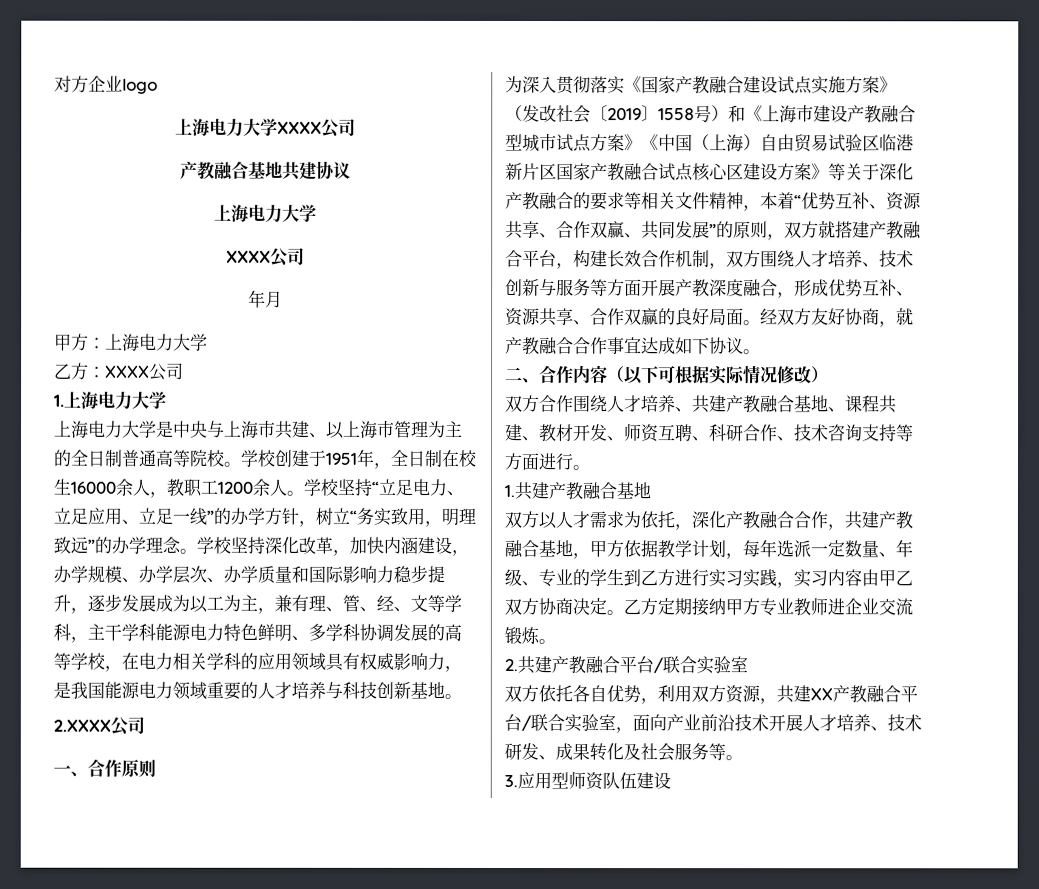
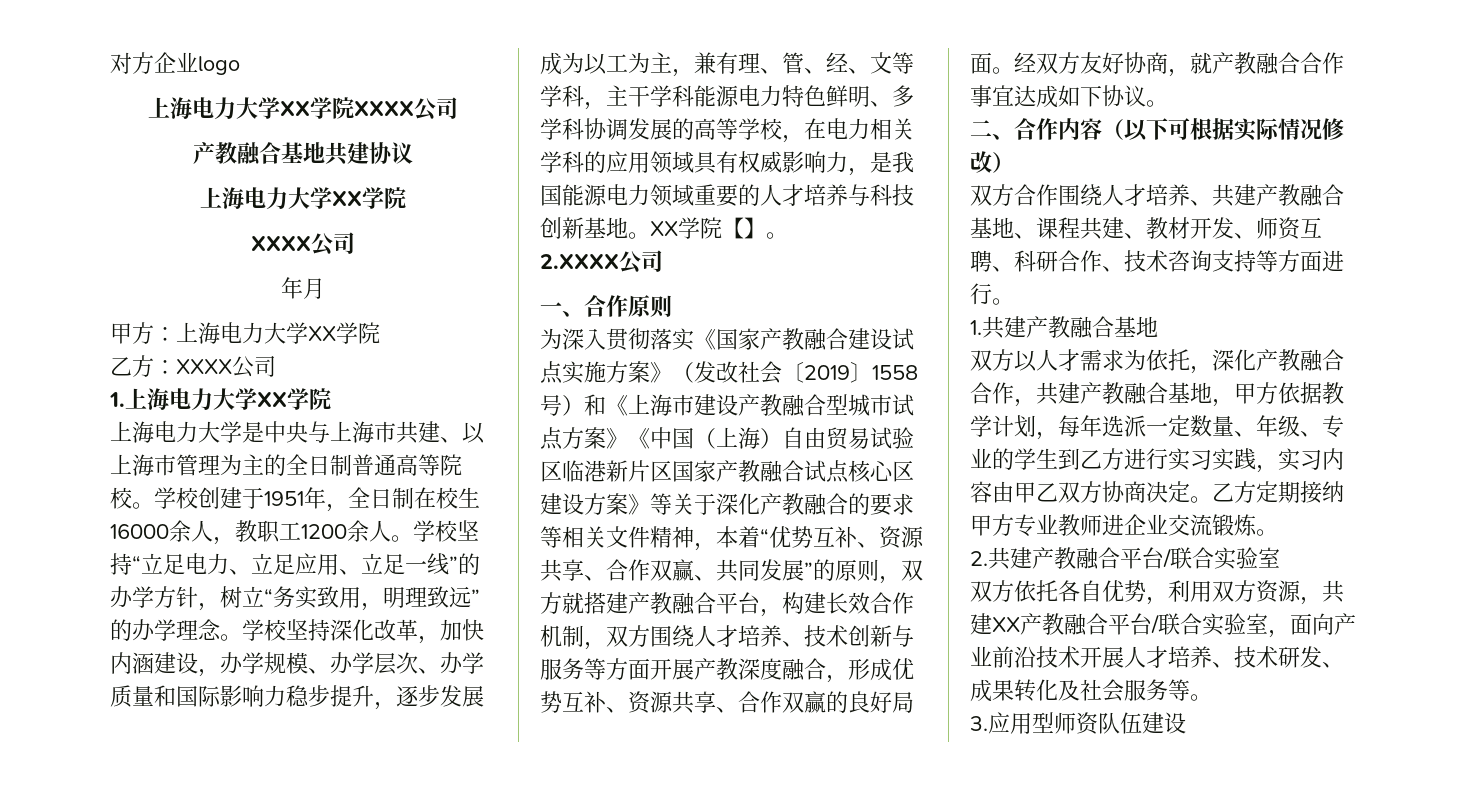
- 上海电力大学XXXX公司
+ 上海电力大学XX学院XXXX公司
  产教融合基地共建协议
- 上海电力大学
+ 上海电力大学XX学院
- 甲方：上海电力大学
+ 甲方：上海电力大学XX学院
- 1.上海电力大学
+ 1.上海电力大学XX学院
+ XX学院【】。

